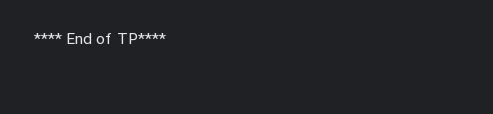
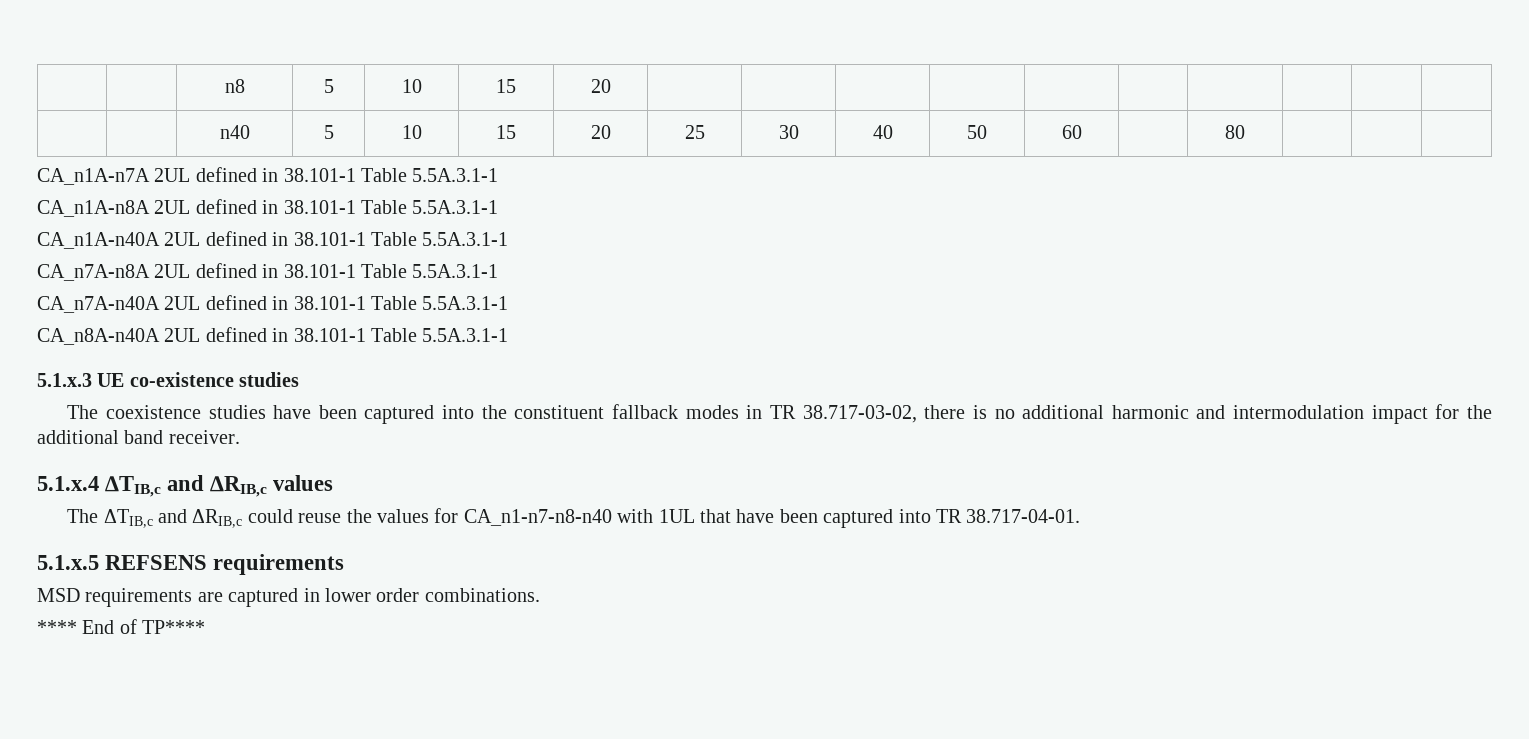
+ | | n8 | 5 | 10 | 15 | 20 | | | | | | | | | |
+ | | n40 | 5 | 10 | 15 | 20 | 25 | 30 | 40 | 50 | 60 | | 80 | | |
+ CA_n1A-n7A 2UL defined in 38.101-1 Table 5.5A.3.1-1
+ CA_n1A-n8A 2UL defined in 38.101-1 Table 5.5A.3.1-1
+ CA_n1A-n40A 2UL defined in 38.101-1 Table 5.5A.3.1-1
+ CA_n7A-n8A 2UL defined in 38.101-1 Table 5.5A.3.1-1
+ CA_n7A-n40A 2UL defined in 38.101-1 Table 5.5A.3.1-1
+ CA_n8A-n40A 2UL defined in 38.101-1 Table 5.5A.3.1-1
+ 5.1.x.3 UE co-existence studies
+ The coexistence studies have been captured into the constituent fallback modes in TR 38.717-03-02, there is no additional harmonic and intermodulation impact for the additional band receiver.
+ 5.1.x.4 ∆TIB,c and ∆RIB,c values
+ The ΔTIB,c and ΔRIB,c could reuse the values for CA_n1-n7-n8-n40 with 1UL that have been captured into TR 38.717-04-01.
+ 5.1.x.5 REFSENS requirements
+ MSD requirements are captured in lower order combinations.

